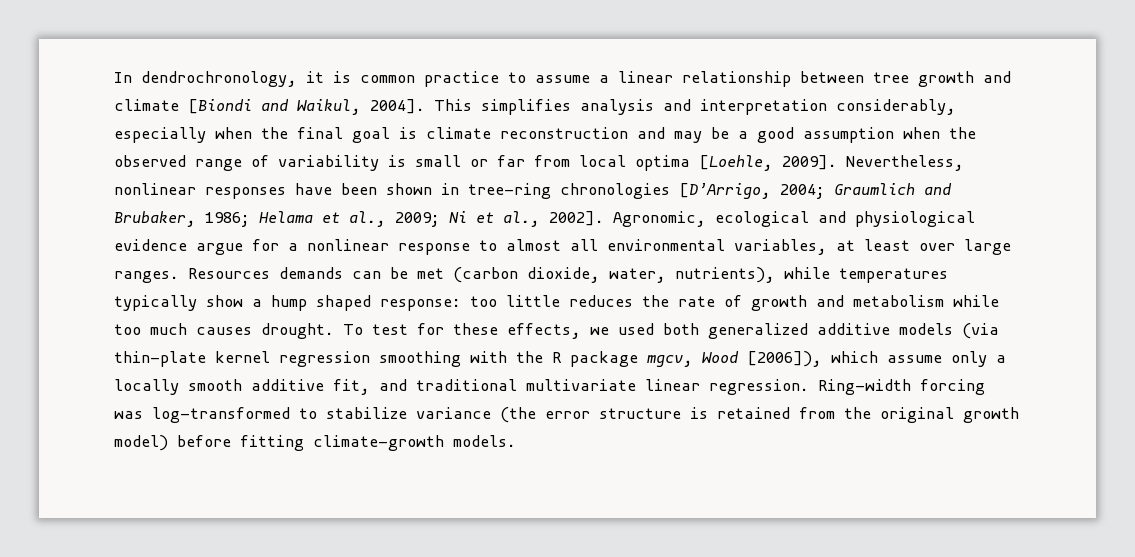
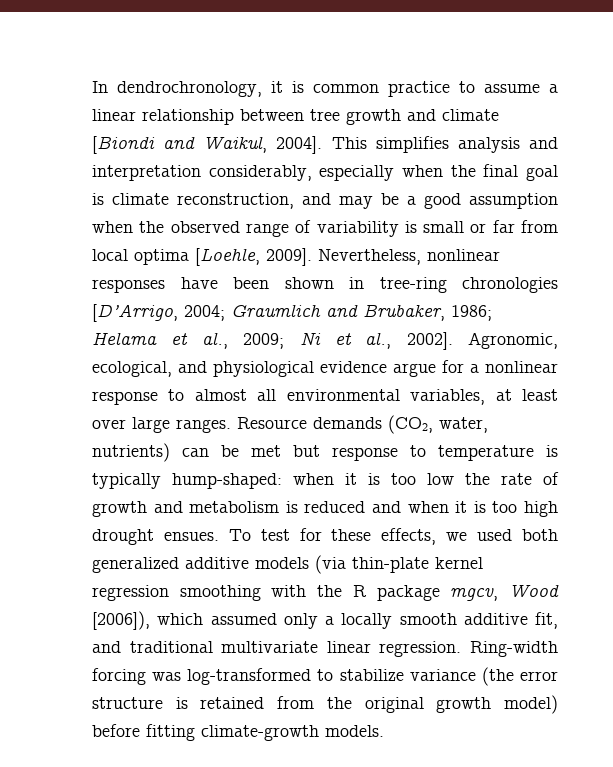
- This simplifies analysis and interpretation considerably, especially when the final goal is climate reconstruction and may be a good assumption when the observed range of variability is small or far from local optima [Loehle, 2009].
+ This simplifies analysis and interpretation considerably, especially when the final goal is climate reconstruction, and may be a good assumption when the observed range of variability is small or far from local optima [Loehle, 2009].
- Agronomic, ecological and physiological evidence argue for a nonlinear response to almost all environmental variables, at least over large ranges.
+ Agronomic, ecological, and physiological evidence argue for a nonlinear response to almost all environmental variables, at least over large ranges.
- Resources demands can be met (carbon dioxide, water, nutrients), while temperatures typically show a hump shaped response: too little reduces the rate of growth and metabolism while too much causes drought.
+ Resource demands (CO2, water, nutrients) can be met but response to temperature is typically hump-shaped: when it is too low the rate of growth and metabolism is reduced and when it is too high drought ensues.
- To test for these effects, we used both generalized additive models (via thin-plate kernel regression smoothing with the R package mgcv, Wood [2006]), which assume only a locally smooth additive fit, and traditional multivariate linear regression.
+ To test for these effects, we used both generalized additive models (via thin-plate kernel regression smoothing with the R package mgcv, Wood [2006]), which assumed only a locally smooth additive fit, and traditional multivariate linear regression.

